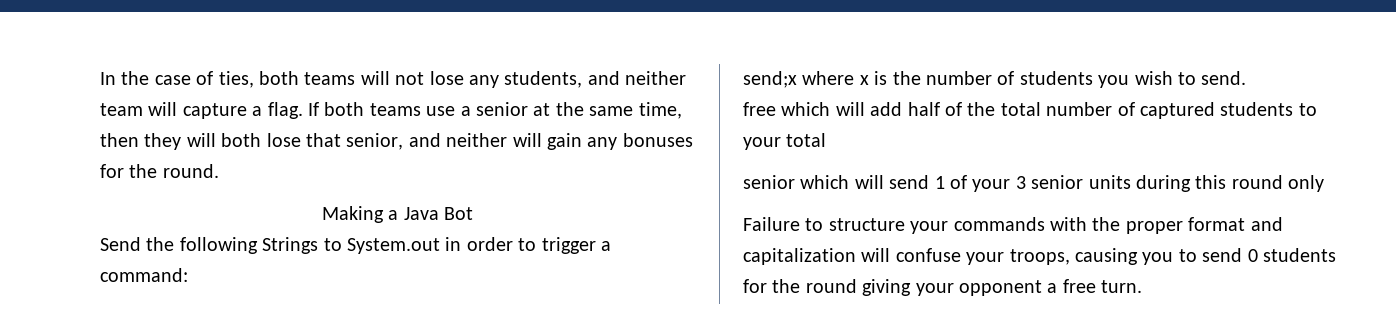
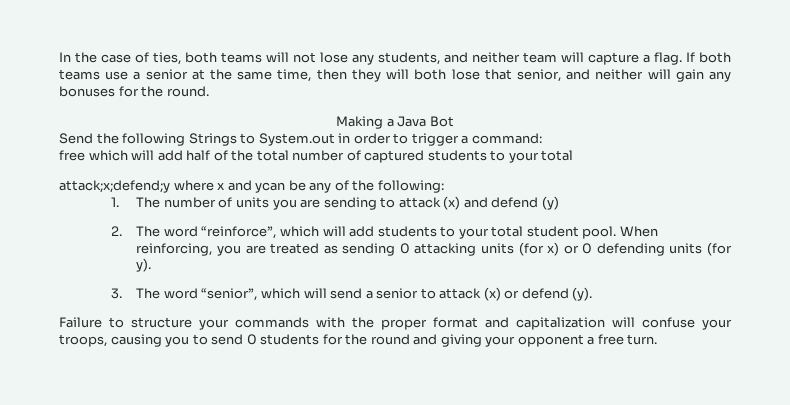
- send;x where x is the number of students you wish to send.
- senior which will send 1 of your 3 senior units during this round only
+ attack;x;defend;y where x and ycan be any of the following:
+ 1. The number of units you are sending to attack (x) and defend (y)
+ 2. The word “reinforce”, which will add students to your total student pool. When reinforcing, you are treated as sending 0 attacking units (for x) or 0 defending units (for y).
+ 3. The word “senior”, which will send a senior to attack (x) or defend (y).
- Failure to structure your commands with the proper format and capitalization will confuse your troops, causing you to send 0 students for the round giving your opponent a free turn.
+ Failure to structure your commands with the proper format and capitalization will confuse your troops, causing you to send 0 students for the round and giving your opponent a free turn.

